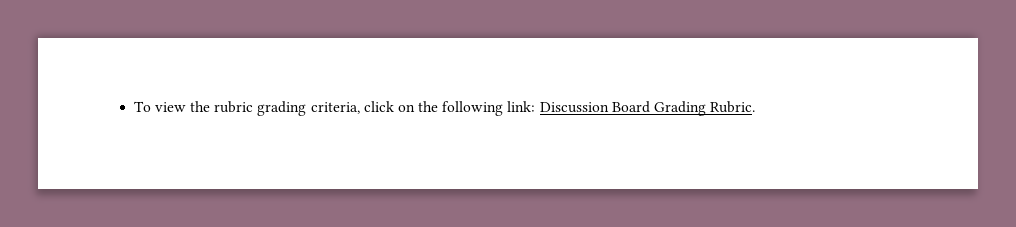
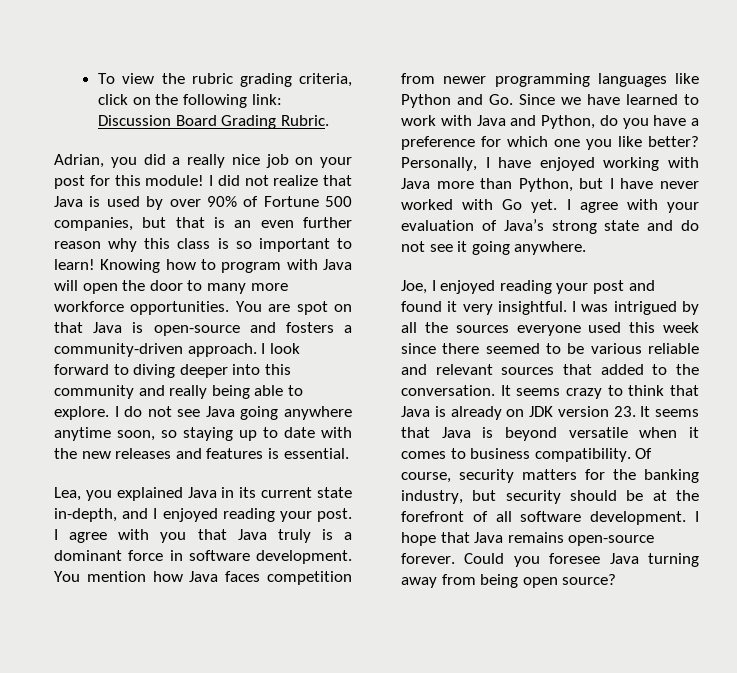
+ Adrian, you did a really nice job on your post for this module! I did not realize that Java is used by over 90% of Fortune 500 companies, but that is an even further reason why this class is so important to learn! Knowing how to program with Java will open the door to many more workforce opportunities. You are spot on that Java is open-source and fosters a community-driven approach. I look forward to diving deeper into this community and really being able to explore. I do not see Java going anywhere anytime soon, so staying up to date with the new releases and features is essential.
+ Lea, you explained Java in its current state in-depth, and I enjoyed reading your post. I agree with you that Java truly is a dominant force in software development. You mention how Java faces competition from newer programming languages like Python and Go. Since we have learned to work with Java and Python, do you have a preference for which one you like better? Personally, I have enjoyed working with Java more than Python, but I have never worked with Go yet. I agree with your evaluation of Java’s strong state and do not see it going anywhere.
+ Joe, I enjoyed reading your post and found it very insightful. I was intrigued by all the sources everyone used this week since there seemed to be various reliable and relevant sources that added to the conversation. It seems crazy to think that Java is already on JDK version 23. It seems that Java is beyond versatile when it comes to business compatibility. Of course, security matters for the banking industry, but security should be at the forefront of all software development. I hope that Java remains open-source forever. Could you foresee Java turning away from being open source?

